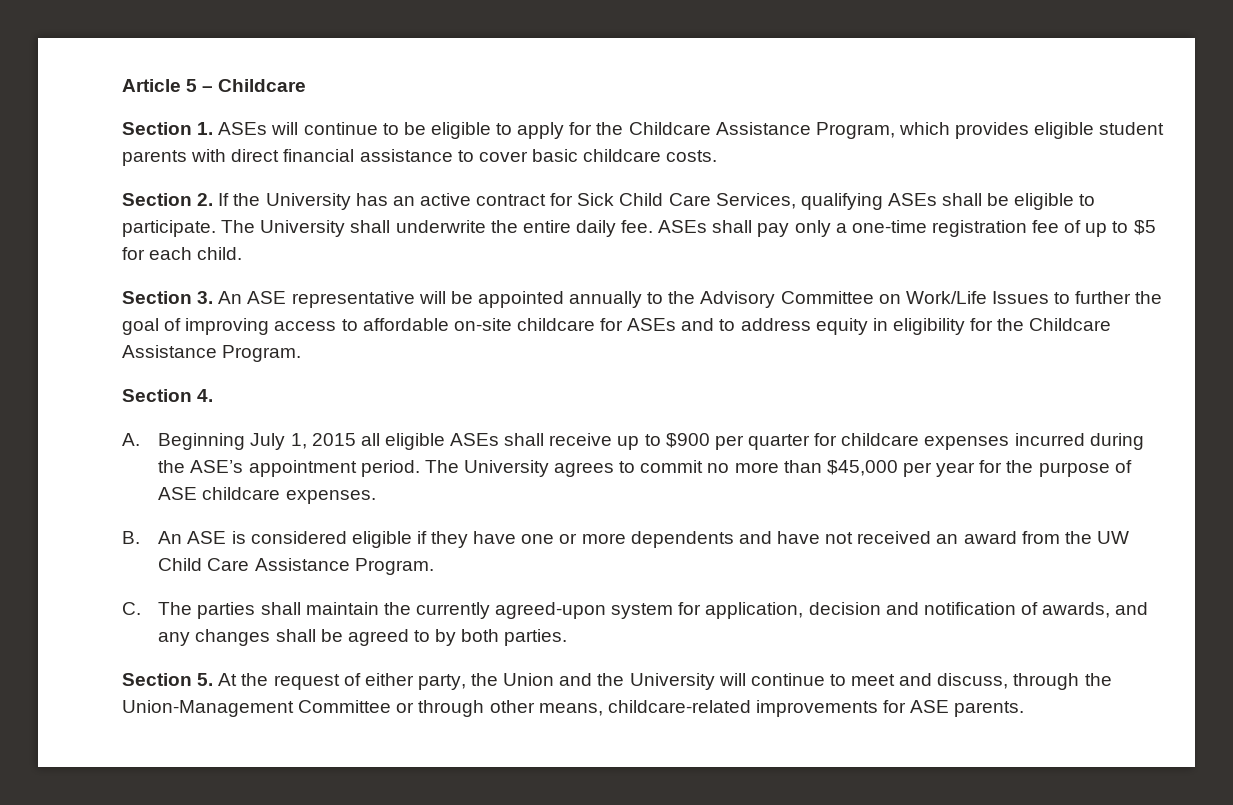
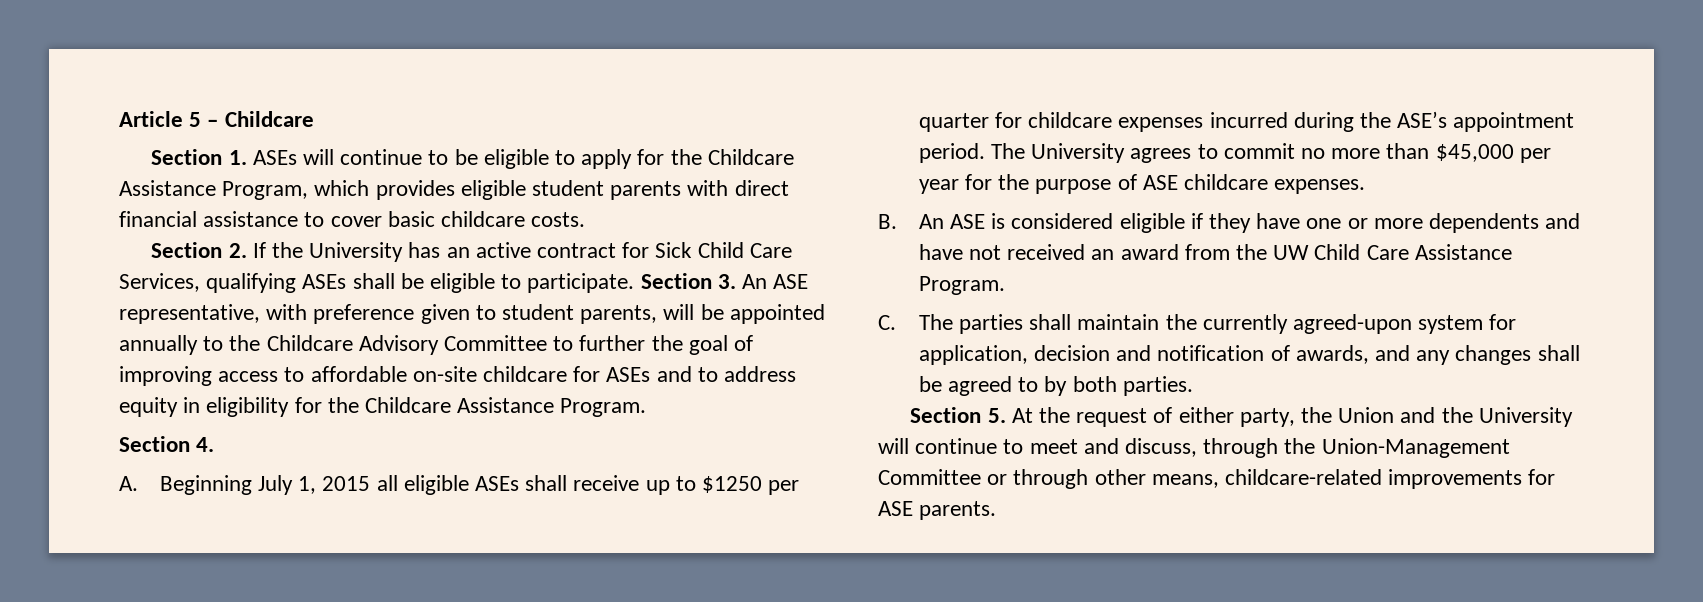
- The University shall underwrite the entire daily fee. ASEs shall pay only a one-time registration fee of up to $5 for each child.
- Section 3. An ASE representative will be appointed annually to the Advisory Committee on Work/Life Issues to further the goal of improving access to affordable on-site childcare for ASEs and to address equity in eligibility for the Childcare Assistance Program.
+ Section 3. An ASE representative, with preference given to student parents, will be appointed annually to the Childcare Advisory Committee to further the goal of improving access to affordable on-site childcare for ASEs and to address equity in eligibility for the Childcare Assistance Program.
- A. Beginning July 1, 2015 all eligible ASEs shall receive up to $900 per quarter for childcare expenses incurred during the ASE’s appointment period.
+ A. Beginning July 1, 2015 all eligible ASEs shall receive up to $1250 per quarter for childcare expenses incurred during the ASE’s appointment period.

